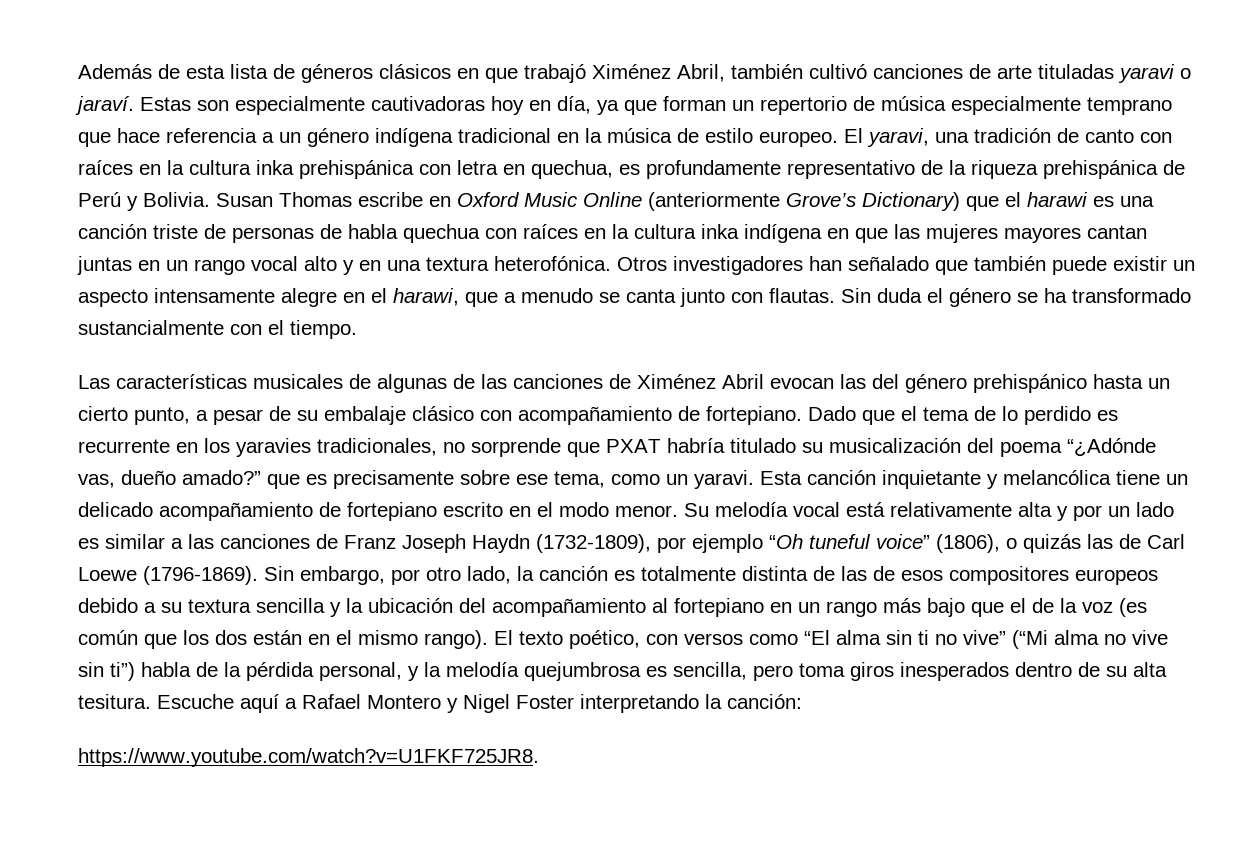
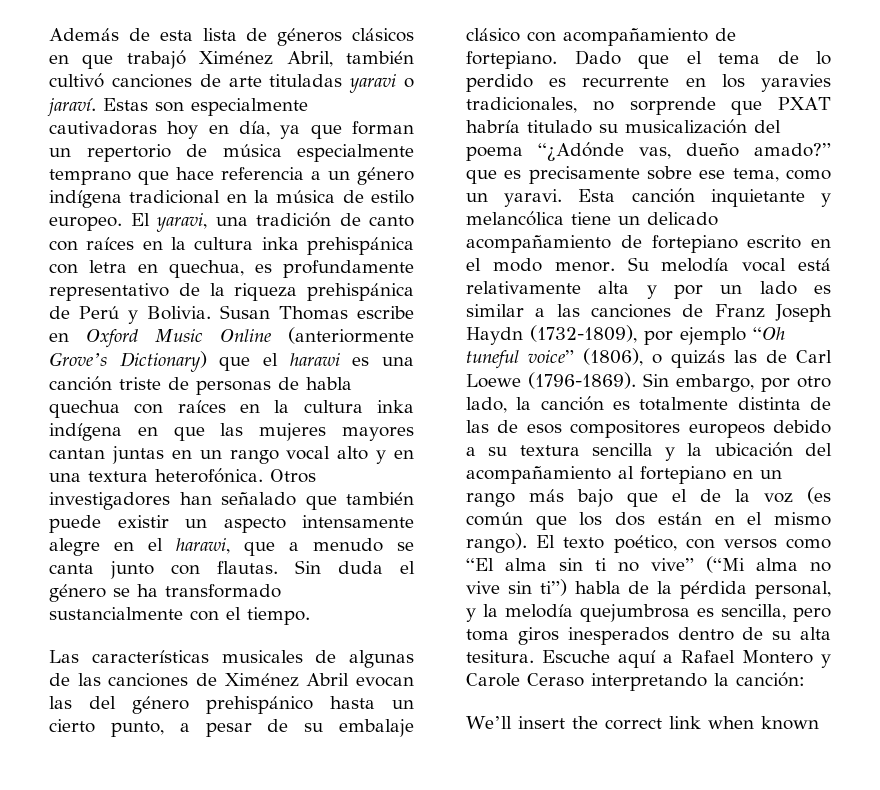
- Escuche aquí a Rafael Montero y Nigel Foster interpretando la canción:
+ Escuche aquí a Rafael Montero y Carole Ceraso interpretando la canción:
- https://www.youtube.com/watch?v=U1FKF725JR8.
+ We’ll insert the correct link when known

